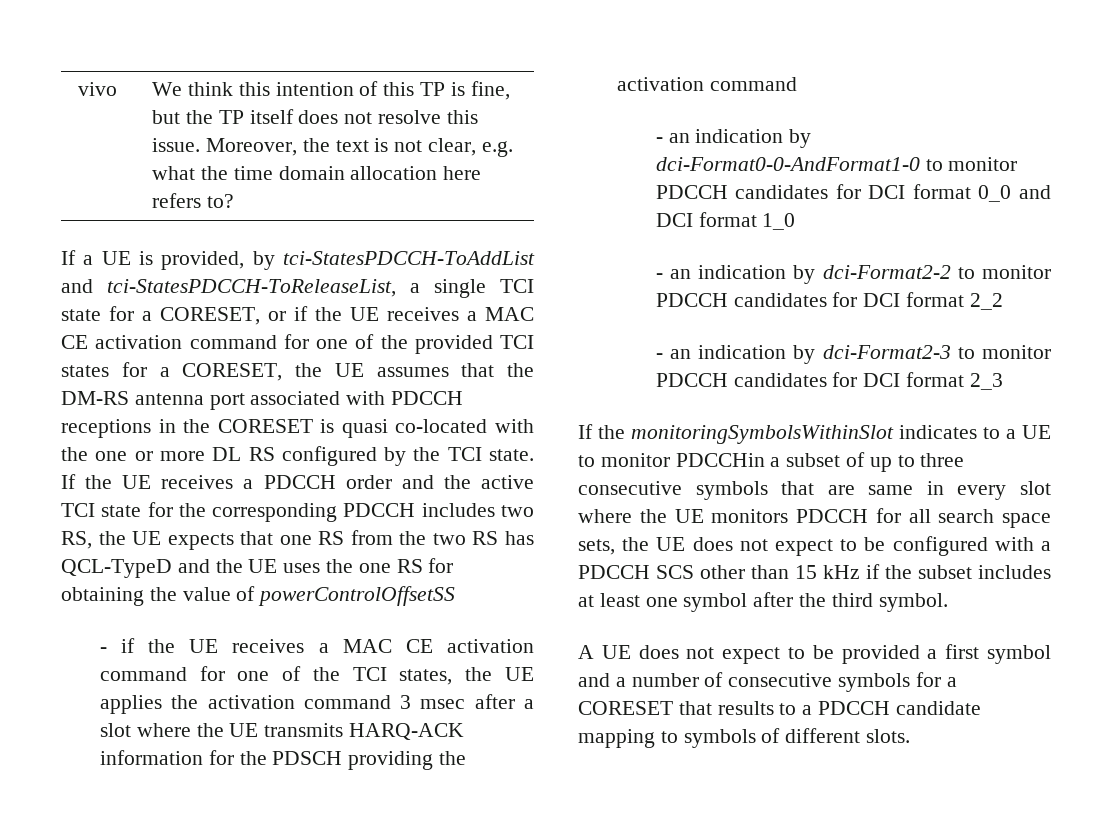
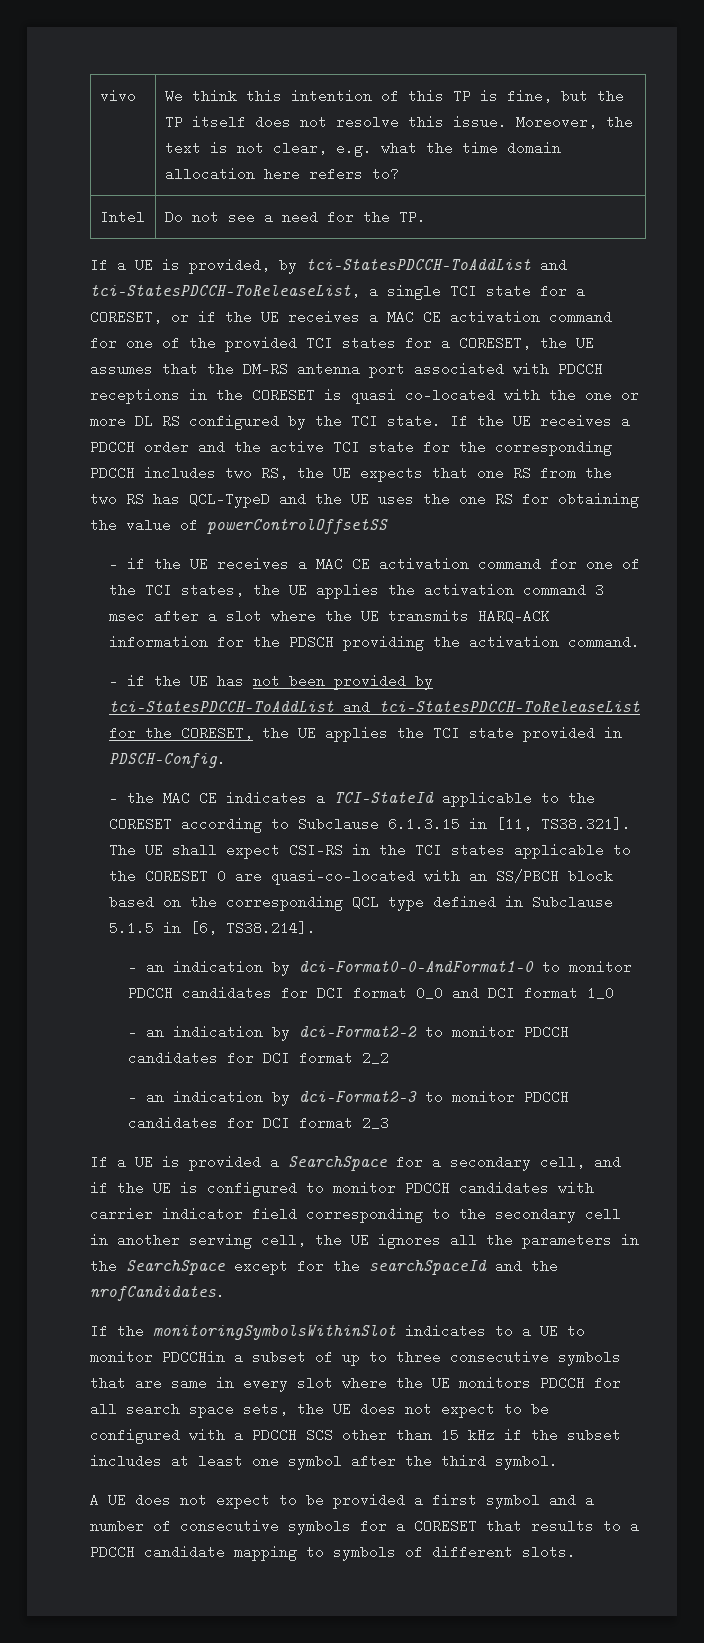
+ Intel | Do not see a need for the TP.
- - if the UE receives a MAC CE activation command for one of the TCI states, the UE applies the activation command 3 msec after a slot where the UE transmits HARQ-ACK information for the PDSCH providing the activation command
+ - if the UE receives a MAC CE activation command for one of the TCI states, the UE applies the activation command 3 msec after a slot where the UE transmits HARQ-ACK information for the PDSCH providing the activation command.
+ - if the UE has not been provided by tci-StatesPDCCH-ToAddList and tci-StatesPDCCH-ToReleaseList for the CORESET, the UE applies the TCI state provided in PDSCH-Config.
+ - the MAC CE indicates a TCI-StateId applicable to the CORESET according to Subclause 6.1.3.15 in [11, TS38.321]. The UE shall expect CSI-RS in the TCI states applicable to the CORESET 0 are quasi-co-located with an SS/PBCH block based on the corresponding QCL type defined in Subclause 5.1.5 in [6, TS38.214].
+ If a UE is provided a SearchSpace for a secondary cell, and if the UE is configured to monitor PDCCH candidates with carrier indicator field corresponding to the secondary cell in another serving cell, the UE ignores all the parameters in the SearchSpace except for the searchSpaceId and the nrofCandidates.

